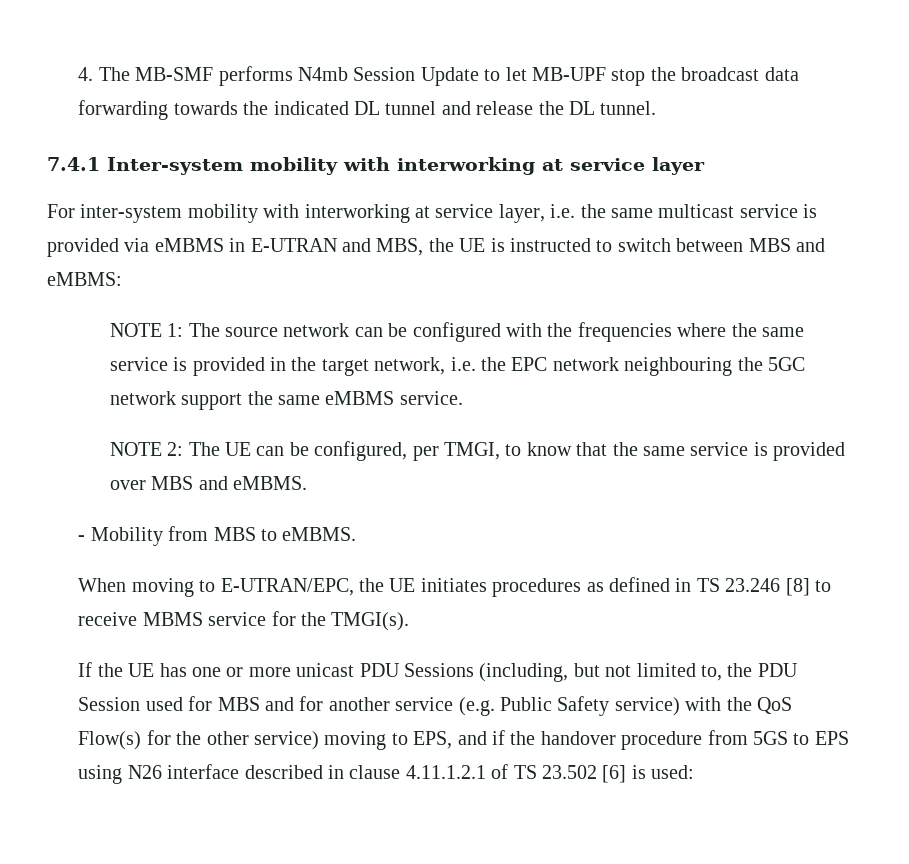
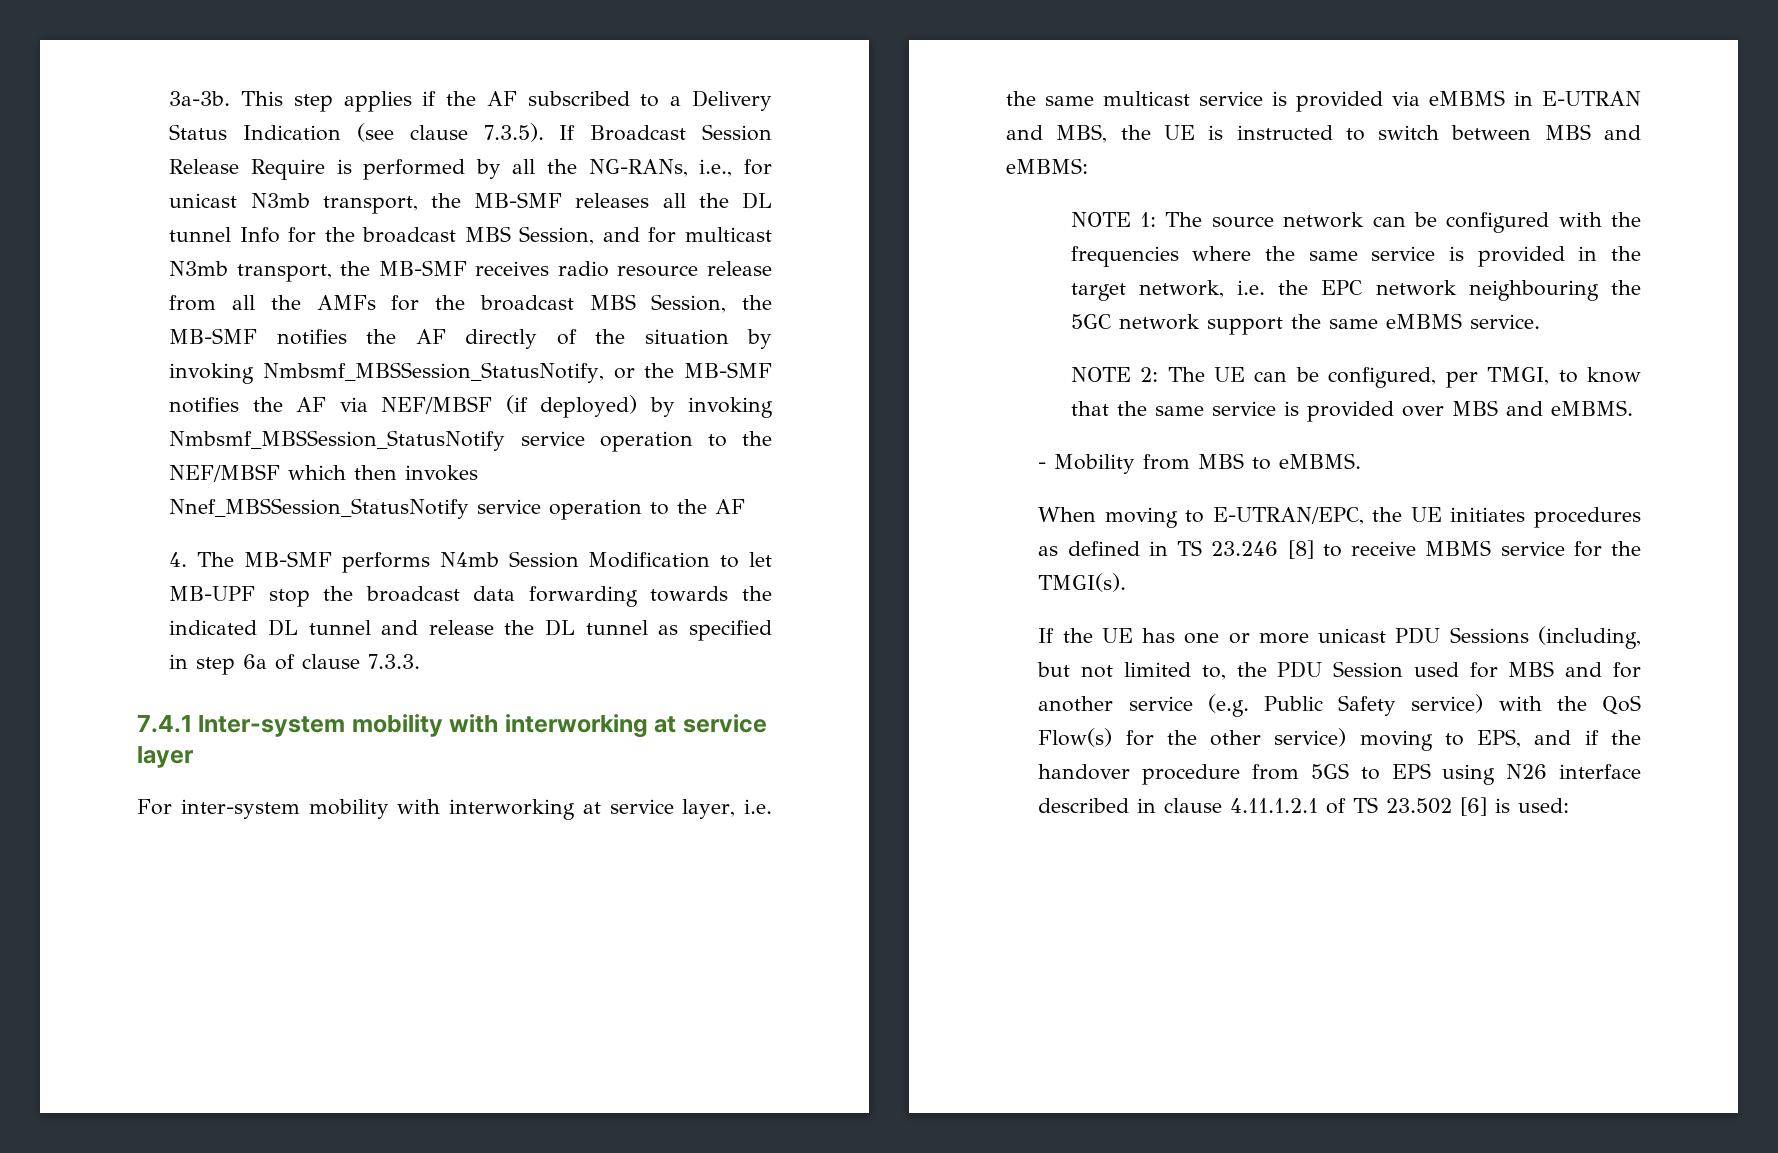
+ 3a-3b. This step applies if the AF subscribed to a Delivery Status Indication (see clause 7.3.5). If Broadcast Session Release Require is performed by all the NG-RANs, i.e., for unicast N3mb transport, the MB-SMF releases all the DL tunnel Info for the broadcast MBS Session, and for multicast N3mb transport, the MB-SMF receives radio resource release from all the AMFs for the broadcast MBS Session, the MB-SMF notifies the AF directly of the situation by invoking Nmbsmf_MBSSession_StatusNotify, or the MB-SMF notifies the AF via NEF/MBSF (if deployed) by invoking Nmbsmf_MBSSession_StatusNotify service operation to the NEF/MBSF which then invokes Nnef_MBSSession_StatusNotify service operation to the AF
- 4. The MB-SMF performs N4mb Session Update to let MB-UPF stop the broadcast data forwarding towards the indicated DL tunnel and release the DL tunnel.
+ 4. The MB-SMF performs N4mb Session Modification to let MB-UPF stop the broadcast data forwarding towards the indicated DL tunnel and release the DL tunnel as specified in step 6a of clause 7.3.3.

